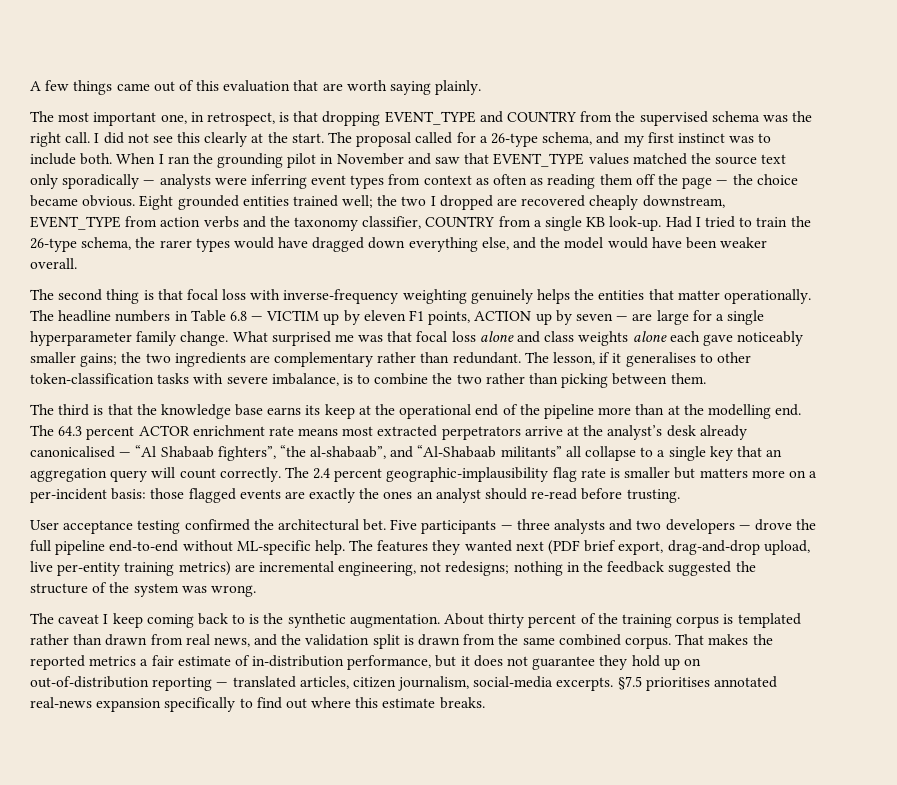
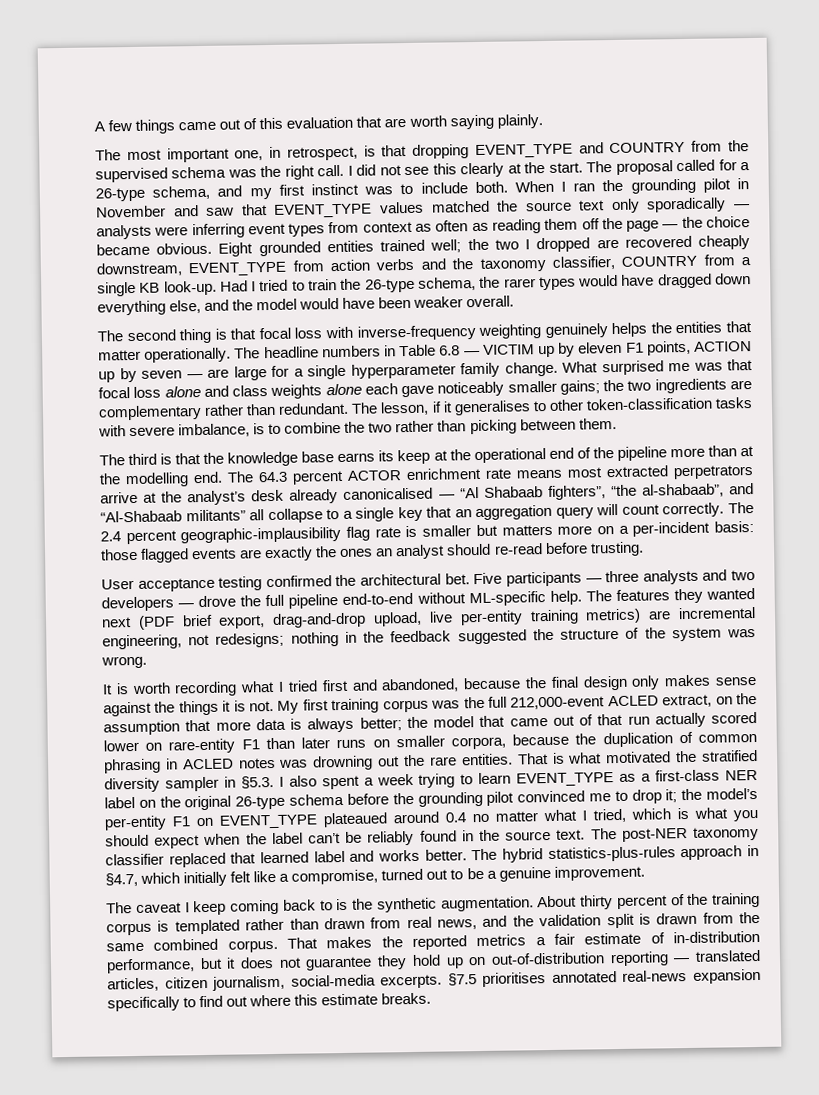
+ It is worth recording what I tried first and abandoned, because the final design only makes sense against the things it is not. My first training corpus was the full 212,000-event ACLED extract, on the assumption that more data is always better; the model that came out of that run actually scored lower on rare-entity F1 than later runs on smaller corpora, because the duplication of common phrasing in ACLED notes was drowning out the rare entities. That is what motivated the stratified diversity sampler in §5.3. I also spent a week trying to learn EVENT_TYPE as a first-class NER label on the original 26-type schema before the grounding pilot convinced me to drop it; the model’s per-entity F1 on EVENT_TYPE plateaued around 0.4 no matter what I tried, which is what you should expect when the label can’t be reliably found in the source text. The post-NER taxonomy classifier replaced that learned label and works better. The hybrid statistics-plus-rules approach in §4.7, which initially felt like a compromise, turned out to be a genuine improvement.

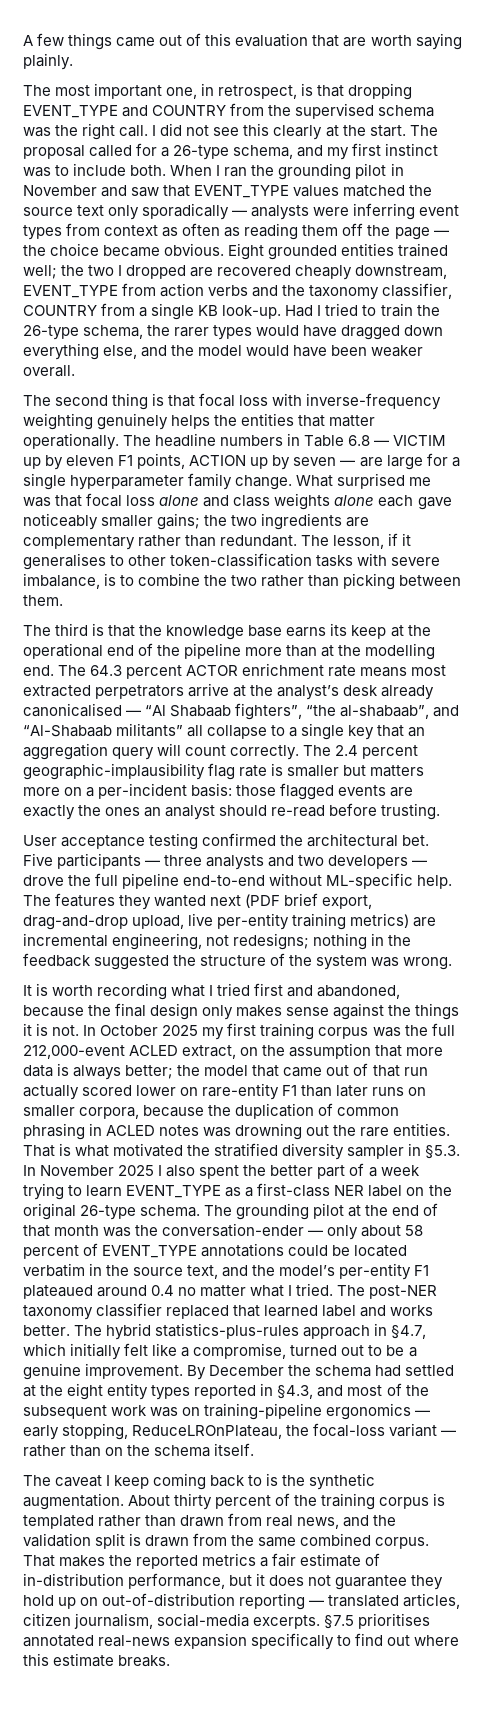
- My first training corpus was the full 212,000-event ACLED extract, on the assumption that more data is always better; the model that came out of that run actually scored lower on rare-entity F1 than later runs on smaller corpora, because the duplication of common phrasing in ACLED notes was drowning out the rare entities.
+ In October 2025 my first training corpus was the full 212,000-event ACLED extract, on the assumption that more data is always better; the model that came out of that run actually scored lower on rare-entity F1 than later runs on smaller corpora, because the duplication of common phrasing in ACLED notes was drowning out the rare entities.
- That is what motivated the stratified diversity sampler in §5.3. I also spent a week trying to learn EVENT_TYPE as a first-class NER label on the original 26-type schema before the grounding pilot convinced me to drop it; the model’s per-entity F1 on EVENT_TYPE plateaued around 0.4 no matter what I tried, which is what you should expect when the label can’t be reliably found in the source text.
+ That is what motivated the stratified diversity sampler in §5.3. In November 2025 I also spent the better part of a week trying to learn EVENT_TYPE as a first-class NER label on the original 26-type schema. The grounding pilot at the end of that month was the conversation-ender — only about 58 percent of EVENT_TYPE annotations could be located verbatim in the source text, and the model’s per-entity F1 plateaued around 0.4 no matter what I tried.
+ By December the schema had settled at the eight entity types reported in §4.3, and most of the subsequent work was on training-pipeline ergonomics — early stopping, ReduceLROnPlateau, the focal-loss variant — rather than on the schema itself.

